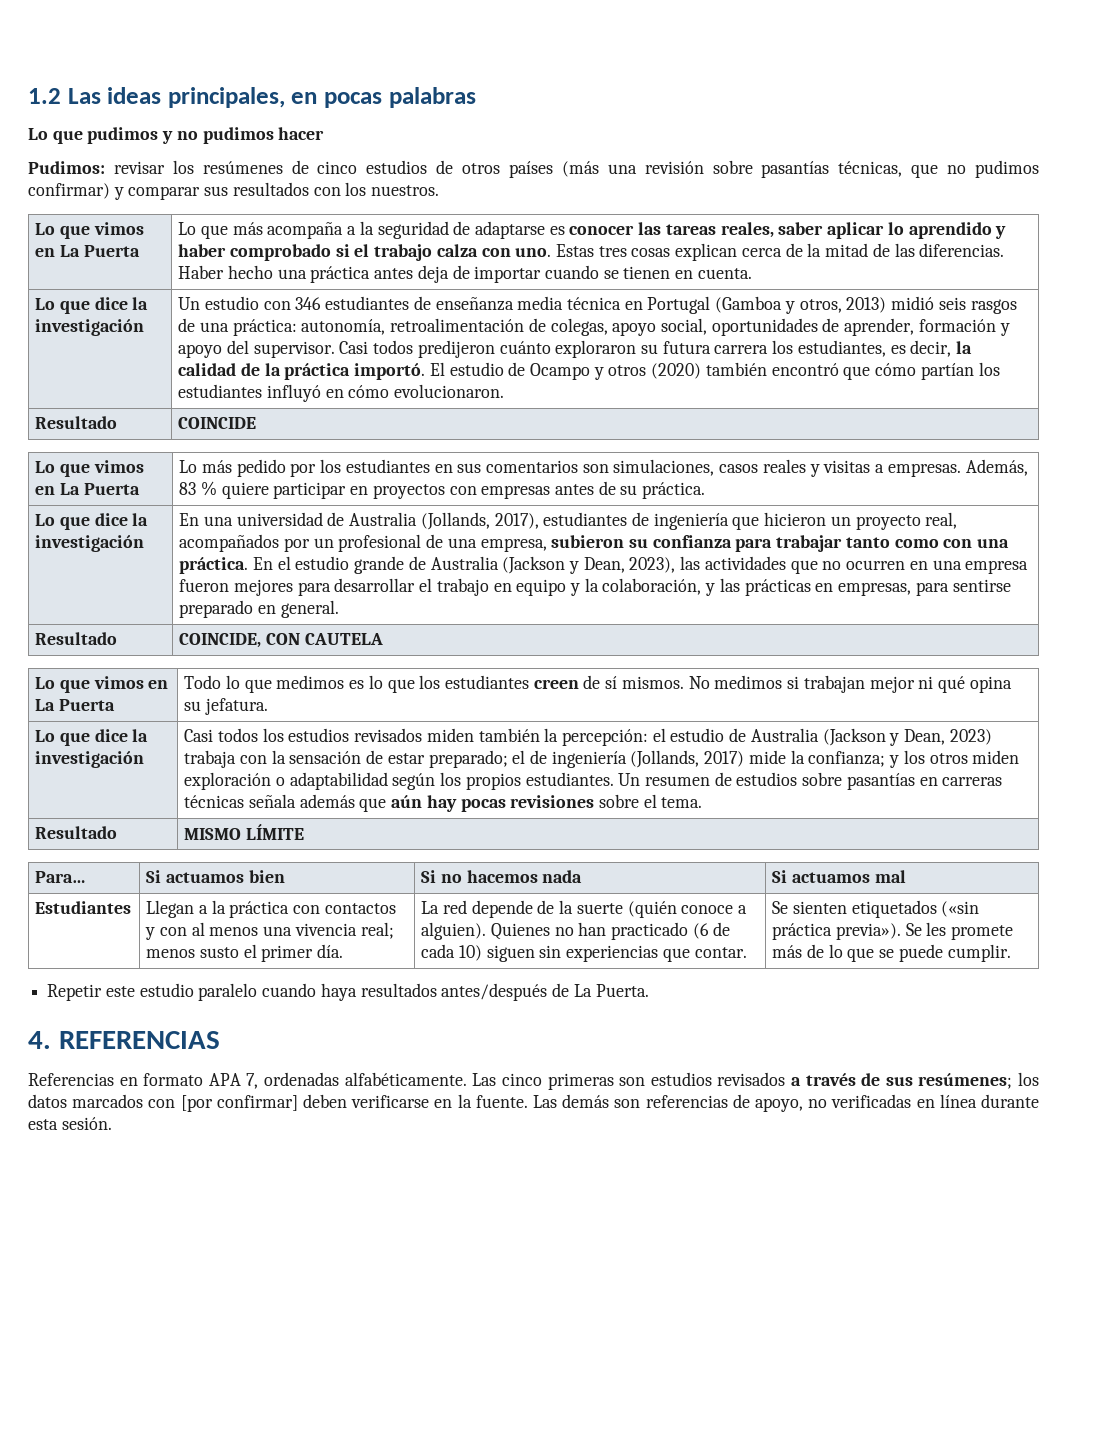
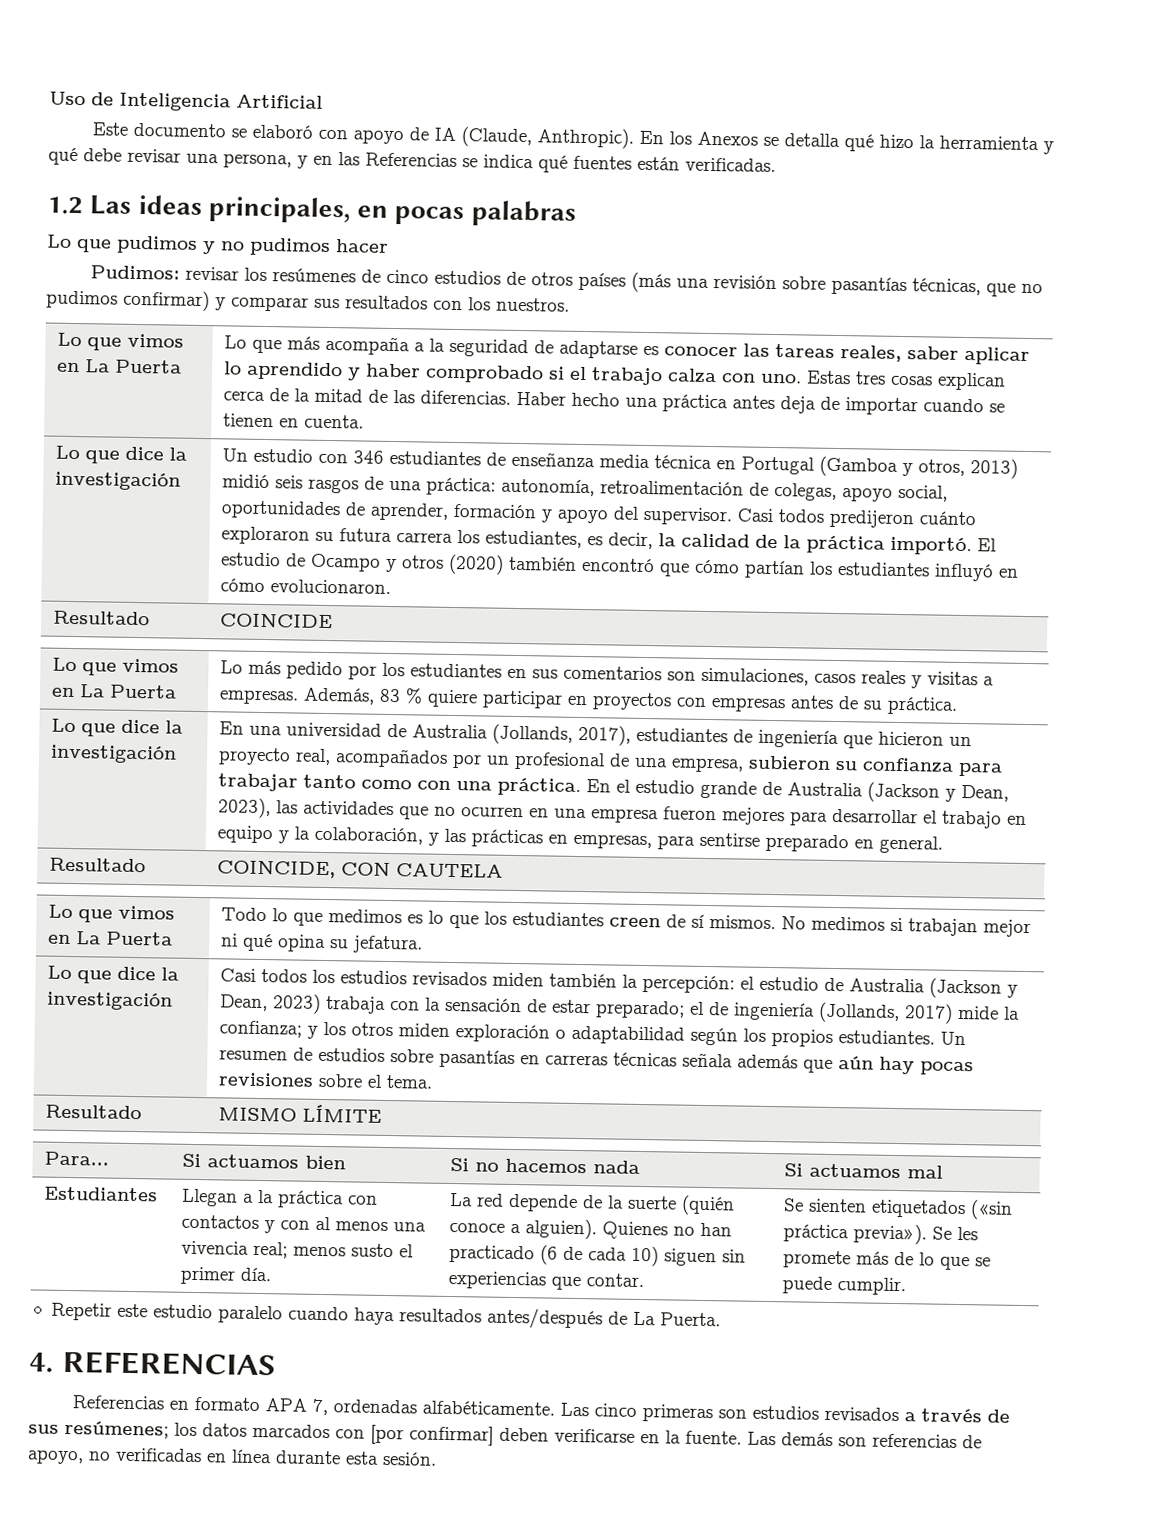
+ Uso de Inteligencia Artificial
+ Este documento se elaboró con apoyo de IA (Claude, Anthropic). En los Anexos se detalla qué hizo la herramienta y qué debe revisar una persona, y en las Referencias se indica qué fuentes están verificadas.

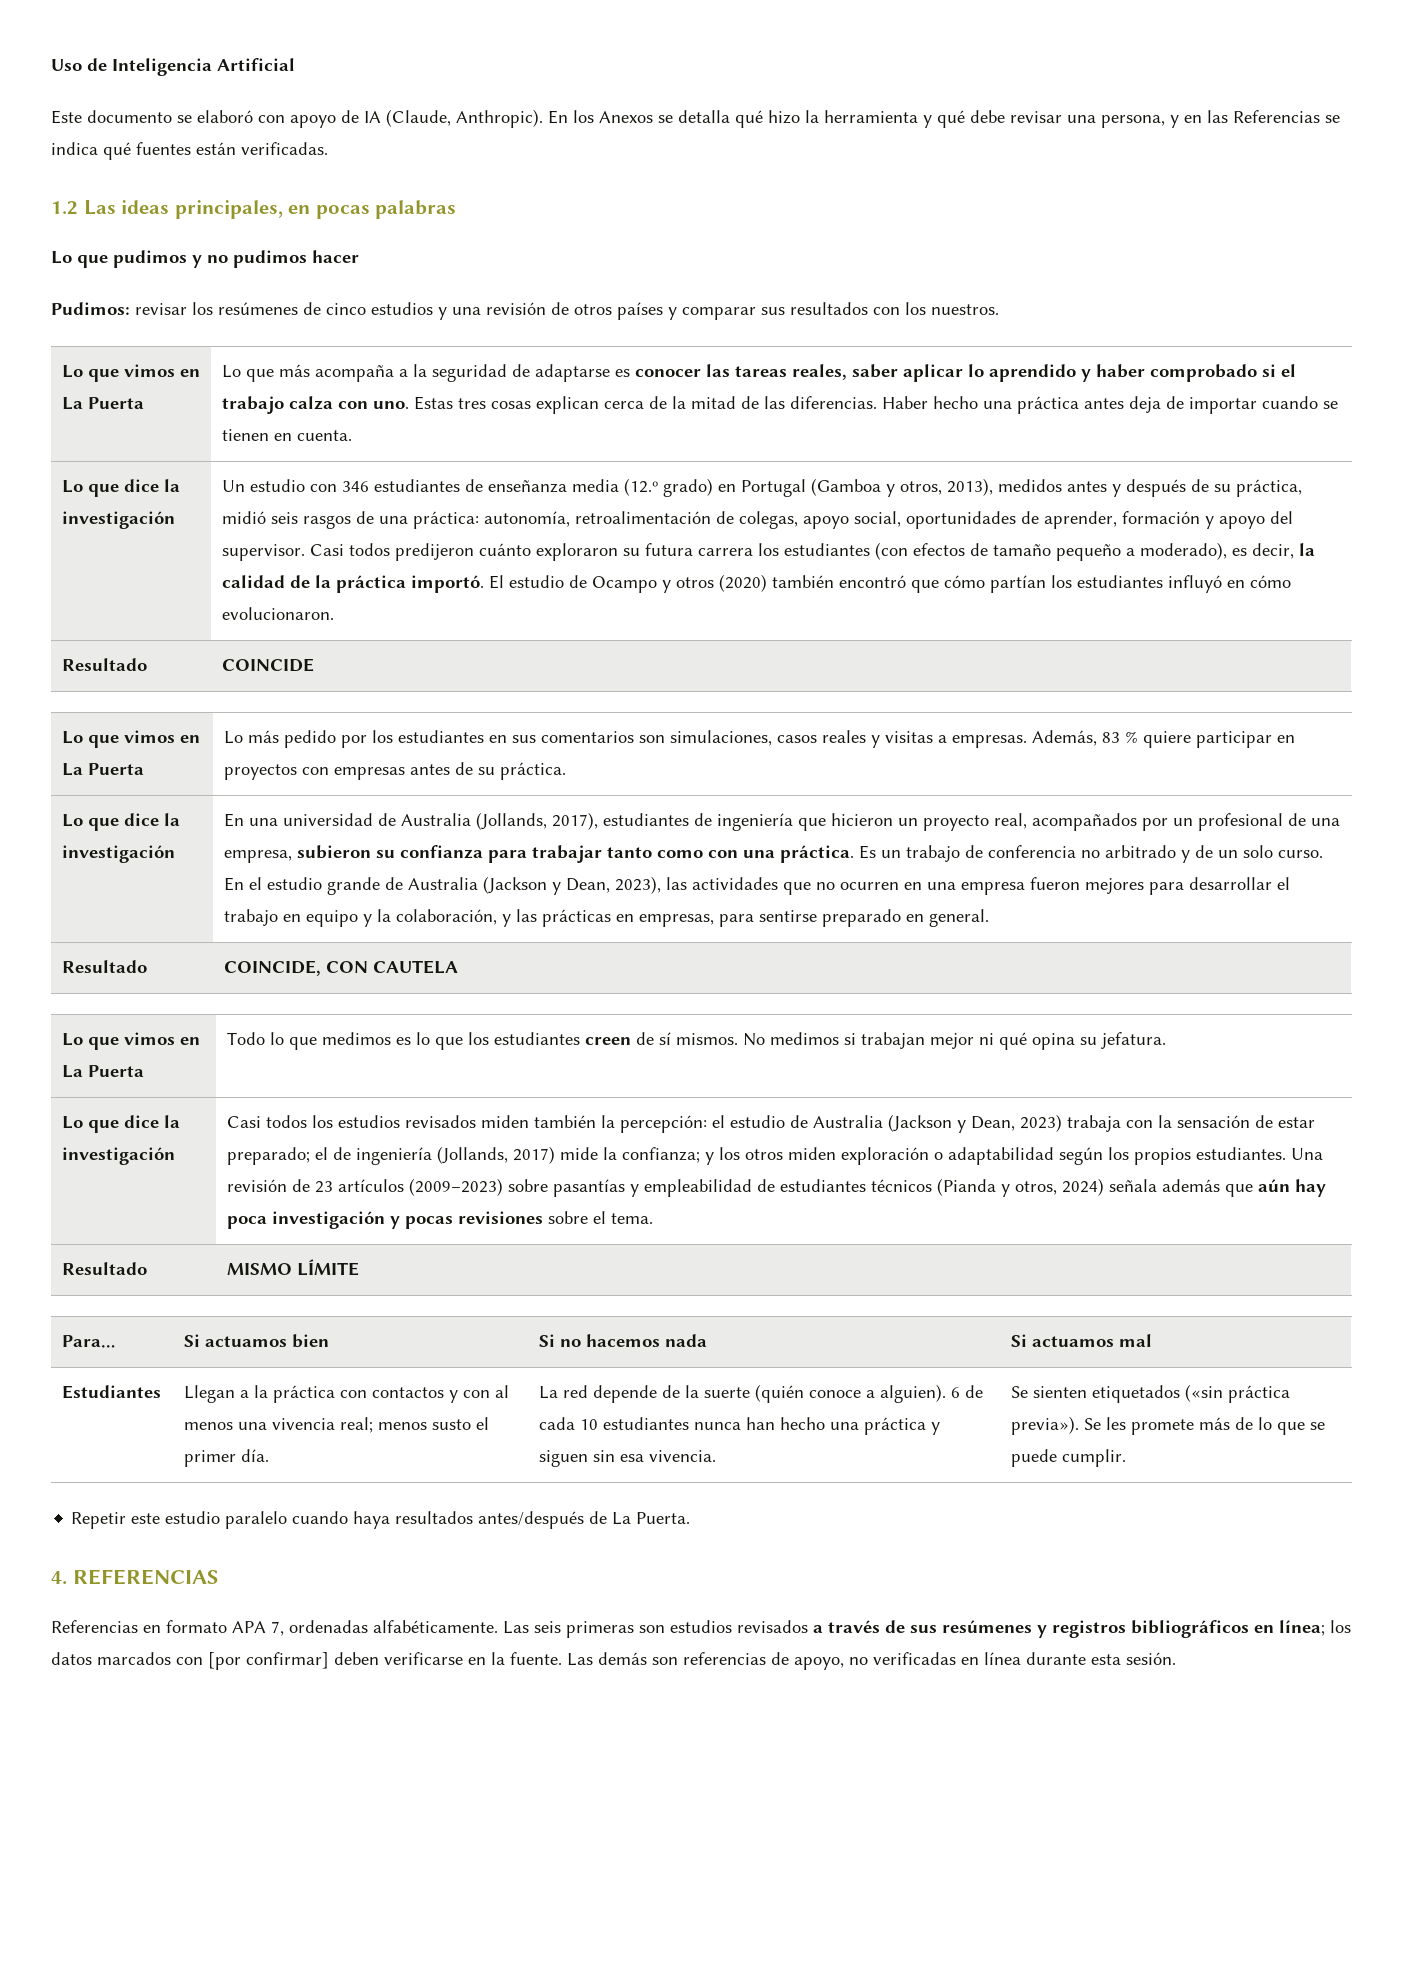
- Pudimos: revisar los resúmenes de cinco estudios de otros países (más una revisión sobre pasantías técnicas, que no pudimos confirmar) y comparar sus resultados con los nuestros.
+ Pudimos: revisar los resúmenes de cinco estudios y una revisión de otros países y comparar sus resultados con los nuestros.
- Un estudio con 346 estudiantes de enseñanza media técnica en Portugal (Gamboa y otros, 2013) midió seis rasgos de una práctica: autonomía, retroalimentación de colegas, apoyo social, oportunidades de aprender, formación y apoyo del supervisor.
+ Un estudio con 346 estudiantes de enseñanza media (12.º grado) en Portugal (Gamboa y otros, 2013), medidos antes y después de su práctica, midió seis rasgos de una práctica: autonomía, retroalimentación de colegas, apoyo social, oportunidades de aprender, formación y apoyo del supervisor.
- Casi todos predijeron cuánto exploraron su futura carrera los estudiantes, es decir, la calidad de la práctica importó.
+ Casi todos predijeron cuánto exploraron su futura carrera los estudiantes (con efectos de tamaño pequeño a moderado), es decir, la calidad de la práctica importó.
+ Es un trabajo de conferencia no arbitrado y de un solo curso.
- Un resumen de estudios sobre pasantías en carreras técnicas señala además que aún hay pocas revisiones sobre el tema.
+ Una revisión de 23 artículos (2009–2023) sobre pasantías y empleabilidad de estudiantes técnicos (Pianda y otros, 2024) señala además que aún hay poca investigación y pocas revisiones sobre el tema.
- Quienes no han practicado (6 de cada 10) siguen sin experiencias que contar.
+ 6 de cada 10 estudiantes nunca han hecho una práctica y siguen sin esa vivencia.
- Las cinco primeras son estudios revisados a través de sus resúmenes; los datos marcados con [por confirmar] deben verificarse en la fuente.
+ Las seis primeras son estudios revisados a través de sus resúmenes y registros bibliográficos en línea; los datos marcados con [por confirmar] deben verificarse en la fuente.

